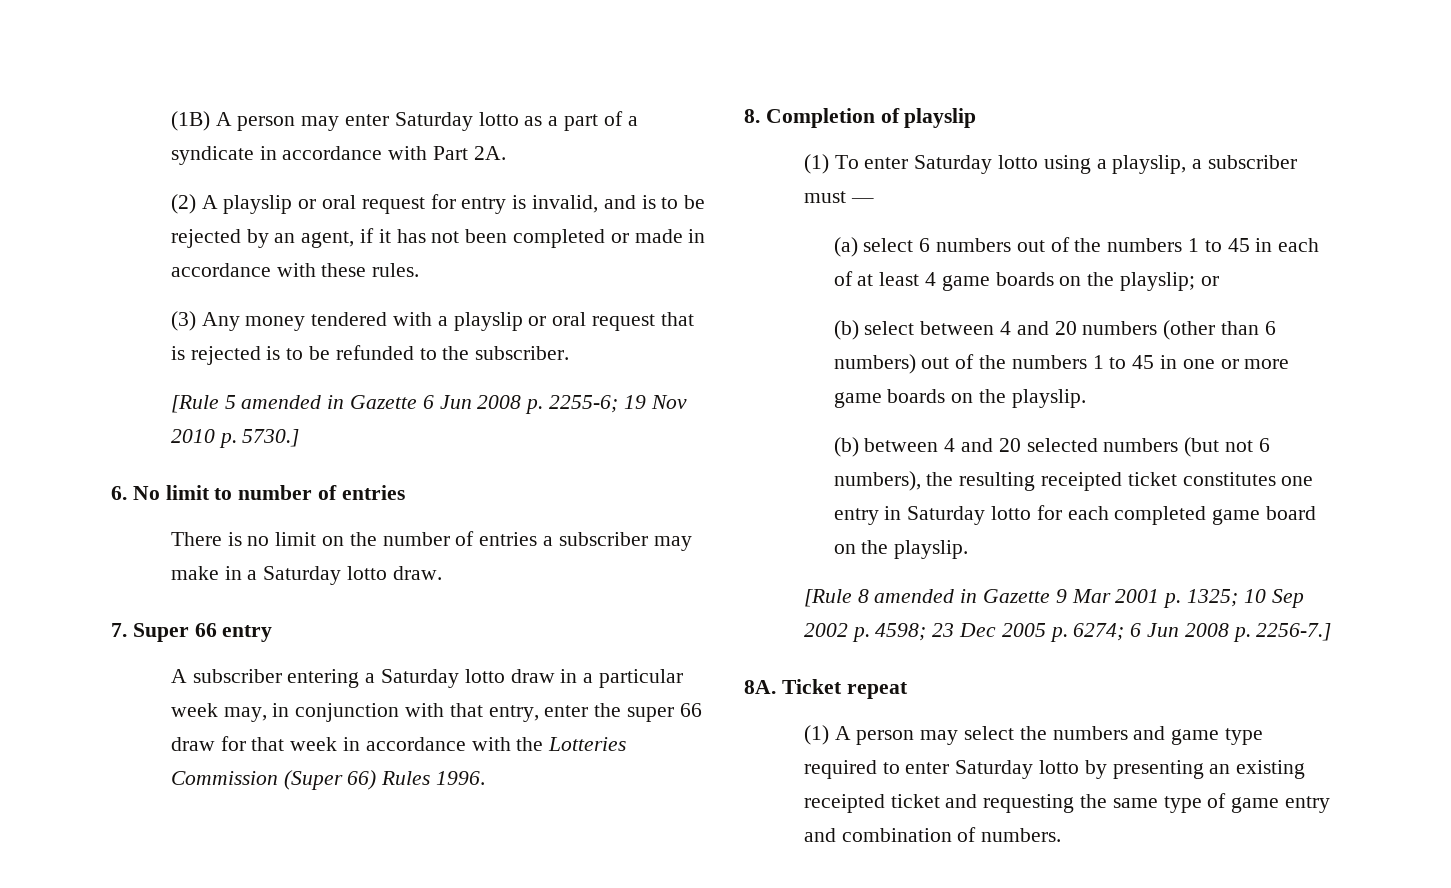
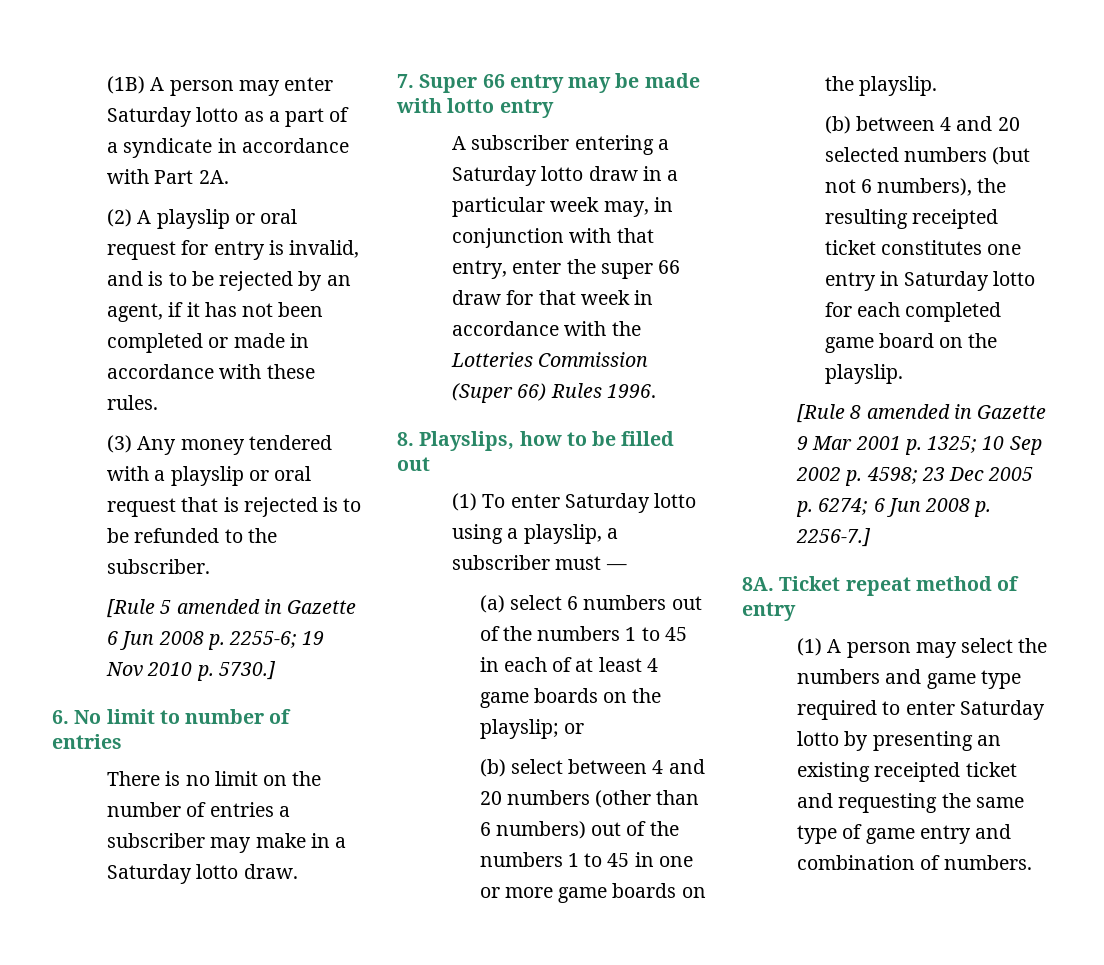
- 7. Super 66 entry
+ 7. Super 66 entry may be made with lotto entry
- 8. Completion of playslip
+ 8. Playslips, how to be filled out
- Ticket repeat
+ Ticket repeat method of entry

